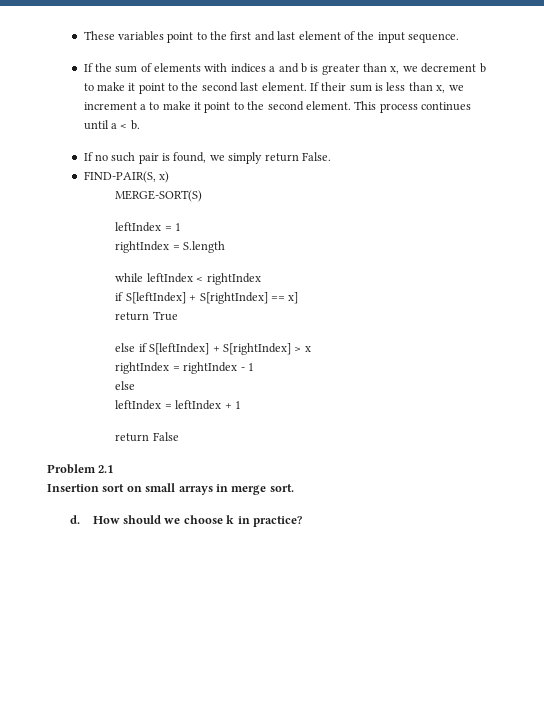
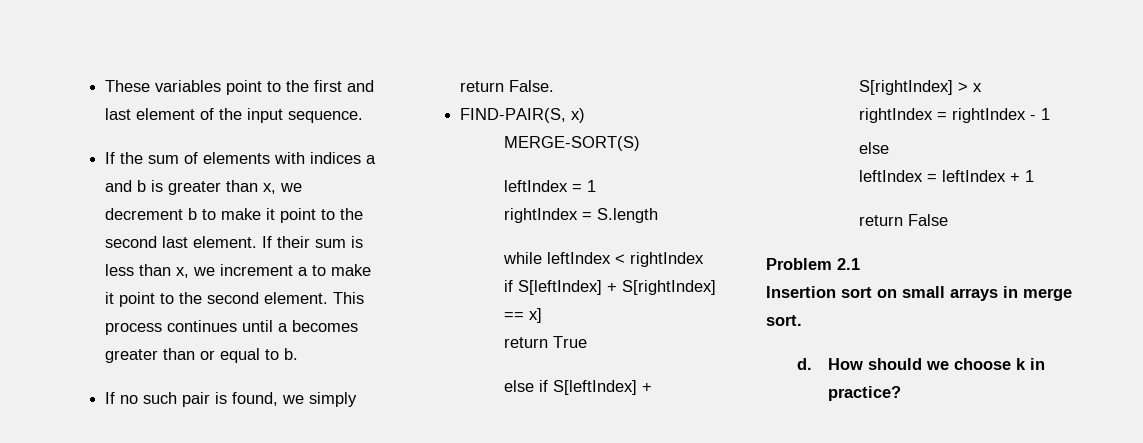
- This process continues until a < b.
+ This process continues until a becomes greater than or equal to b.

